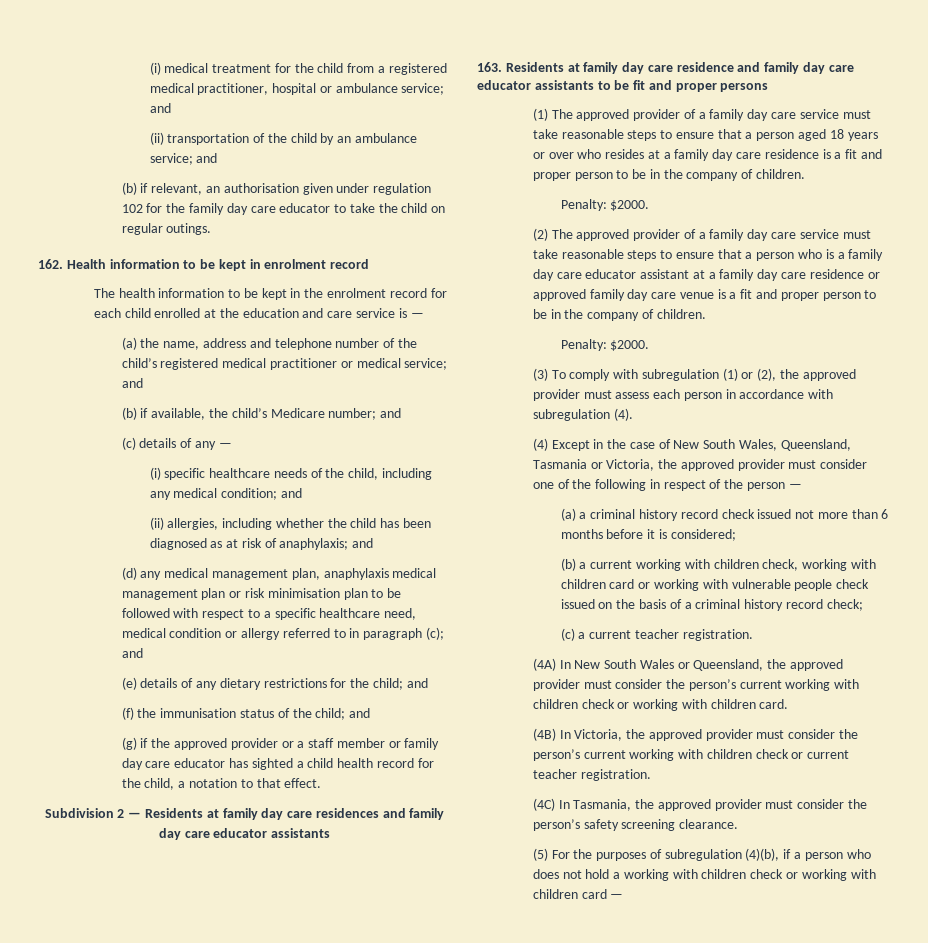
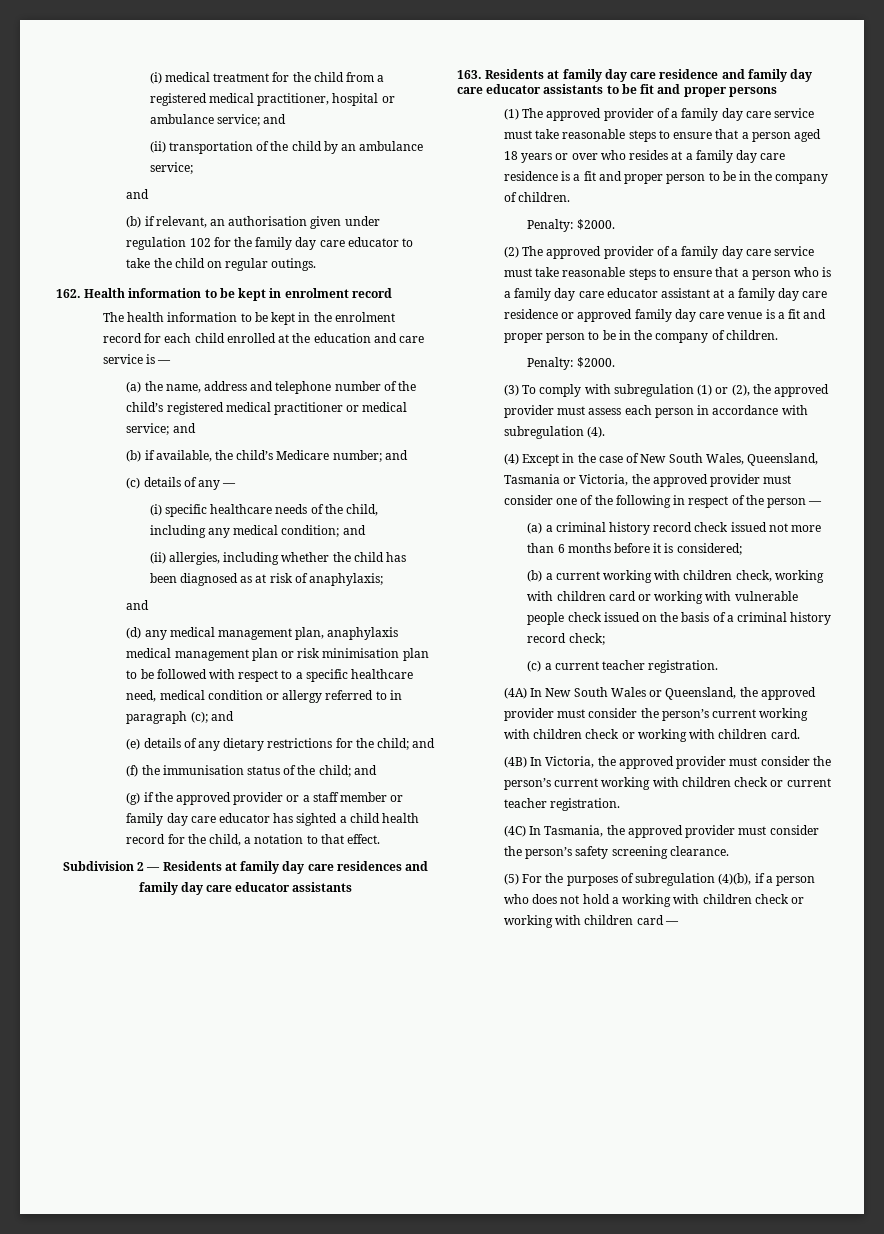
- (ii) transportation of the child by an ambulance service; and
+ (ii) transportation of the child by an ambulance service;
+ and
- (ii) allergies, including whether the child has been diagnosed as at risk of anaphylaxis; and
+ (ii) allergies, including whether the child has been diagnosed as at risk of anaphylaxis;
+ and

